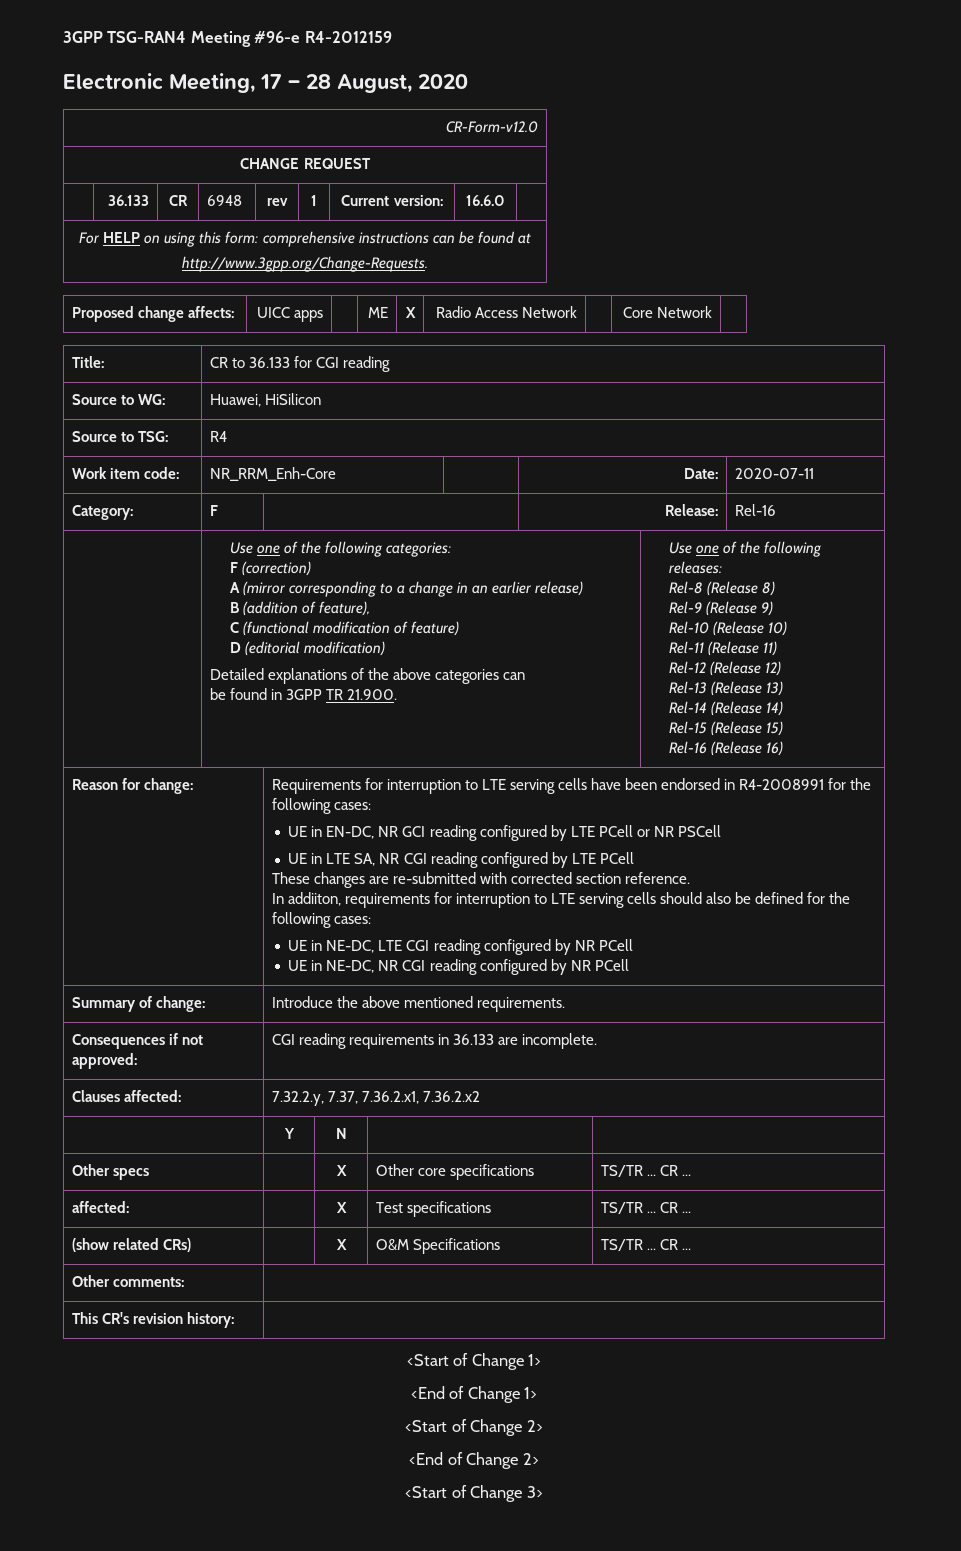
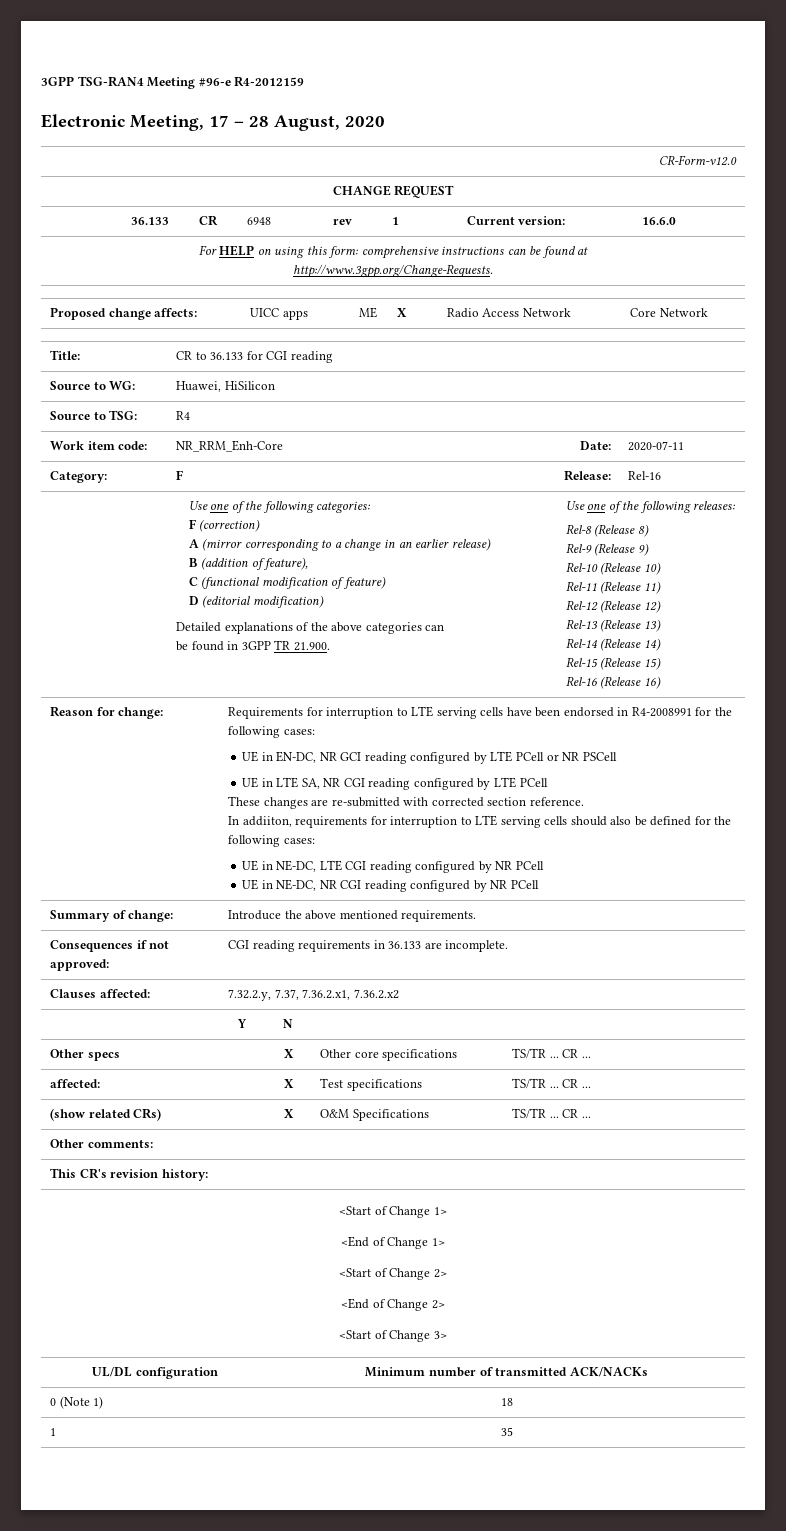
+ UL/DL configuration | Minimum number of transmitted ACK/NACKs
+ 0 (Note 1) | 18
+ 1 | 35

